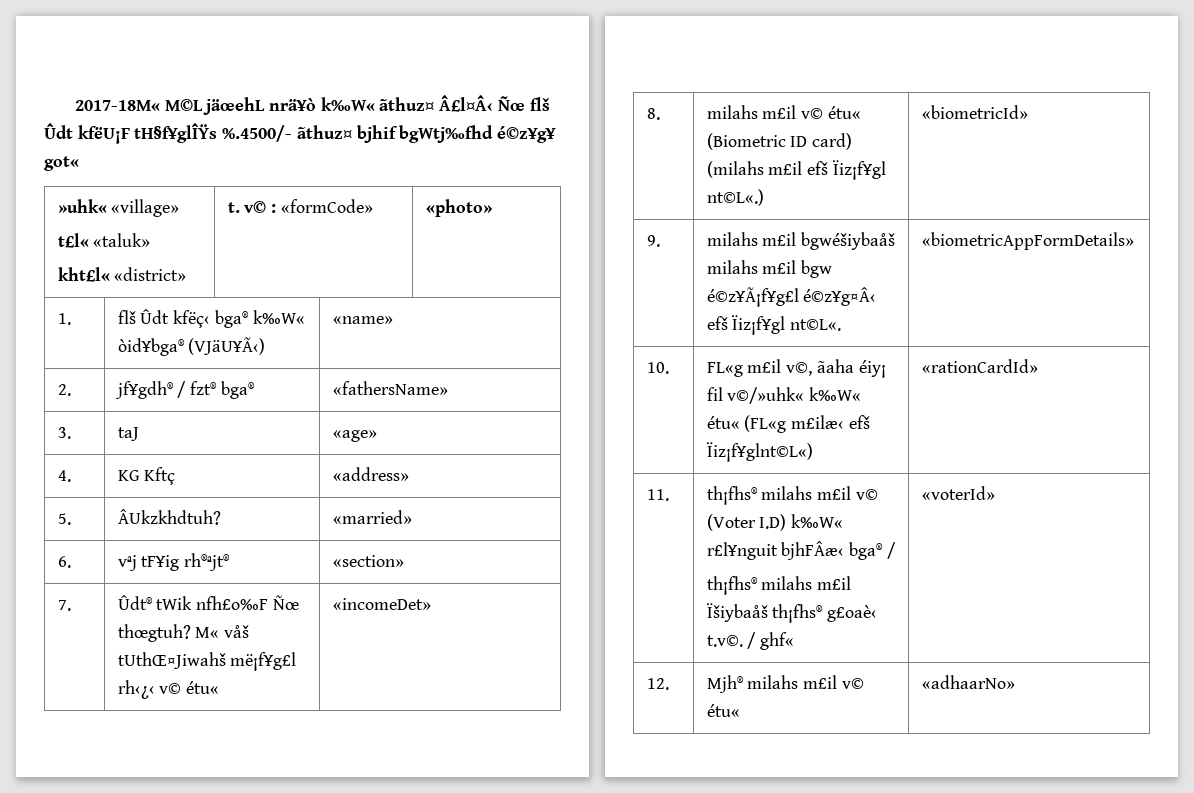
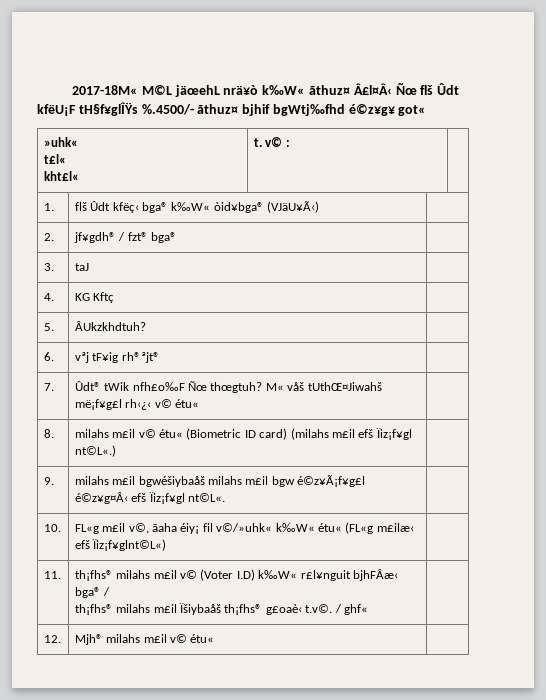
- »uhk« «village»
- t£l« «taluk»
- kht£l« «district» | t. v© : «formCode» | «photo»
+ »uhk«
+ t£l«
+ kht£l« | t. v© : |
- 1. | flš Ûdt kfëç‹ bga® k‰W« òid¥bga® (VJäU¥Ã‹) | «name»
+ 1. | flš Ûdt kfëç‹ bga® k‰W« òid¥bga® (VJäU¥Ã‹) |
- 2. | jf¥gdh® / fzt® bga® | «fathersName»
+ 2. | jf¥gdh® / fzt® bga® |
- 3. | taJ | «age»
+ 3. | taJ |
- 4. | KG Kftç | «address»
+ 4. | KG Kftç |
- 5. | ÂUkzkhdtuh? | «married»
+ 5. | ÂUkzkhdtuh? |
- 6. | vªj tF¥ig rh®ªjt® | «section»
+ 6. | vªj tF¥ig rh®ªjt® |
- 7. | Ûdt® tWik nfh£o‰F Ñœ thœgtuh? M« våš tUthŒ¤Jiwahš më¡f¥g£l rh‹¿‹ v© étu« | «incomeDet»
+ 7. | Ûdt® tWik nfh£o‰F Ñœ thœgtuh? M« våš tUthŒ¤Jiwahš më¡f¥g£l rh‹¿‹ v© étu« |
- 8. | milahs m£il v© étu« (Biometric ID card) (milahs m£il efš Ïiz¡f¥gl nt©L«.) | «biometricId»
+ 8. | milahs m£il v© étu« (Biometric ID card) (milahs m£il efš Ïiz¡f¥gl nt©L«.) |
- 9. | milahs m£il bgwéšiybaåš milahs m£il bgw é©z¥Ã¡f¥g£l é©z¥g¤Â‹ efš Ïiz¡f¥gl nt©L«. | «biometricAppFormDetails»
+ 9. | milahs m£il bgwéšiybaåš milahs m£il bgw é©z¥Ã¡f¥g£l é©z¥g¤Â‹ efš Ïiz¡f¥gl nt©L«. |
- 10. | FL«g m£il v©, ãaha éiy¡ fil v©/»uhk« k‰W« étu« (FL«g m£ilæ‹ efš Ïiz¡f¥glnt©L«) | «rationCardId»
+ 10. | FL«g m£il v©, ãaha éiy¡ fil v©/»uhk« k‰W« étu« (FL«g m£ilæ‹ efš Ïiz¡f¥glnt©L«) |
  11. | th¡fhs® milahs m£il v© (Voter I.D) k‰W« r£l¥nguit bjhFÂæ‹ bga® /
- th¡fhs® milahs m£il Ïšiybaåš th¡fhs® g£oaè‹ t.v©. / ghf« | «voterId»
+ th¡fhs® milahs m£il Ïšiybaåš th¡fhs® g£oaè‹ t.v©. / ghf« |
- 12. | Mjh® milahs m£il v© étu« | «adhaarNo»
+ 12. | Mjh® milahs m£il v© étu« |

